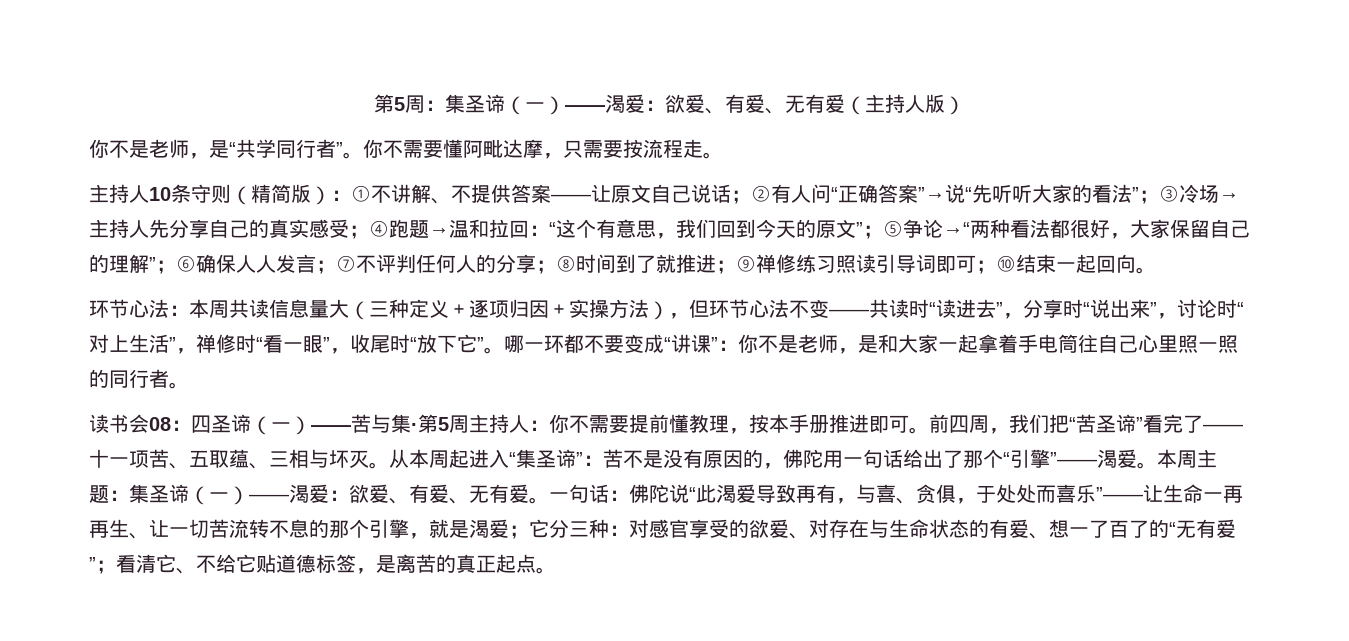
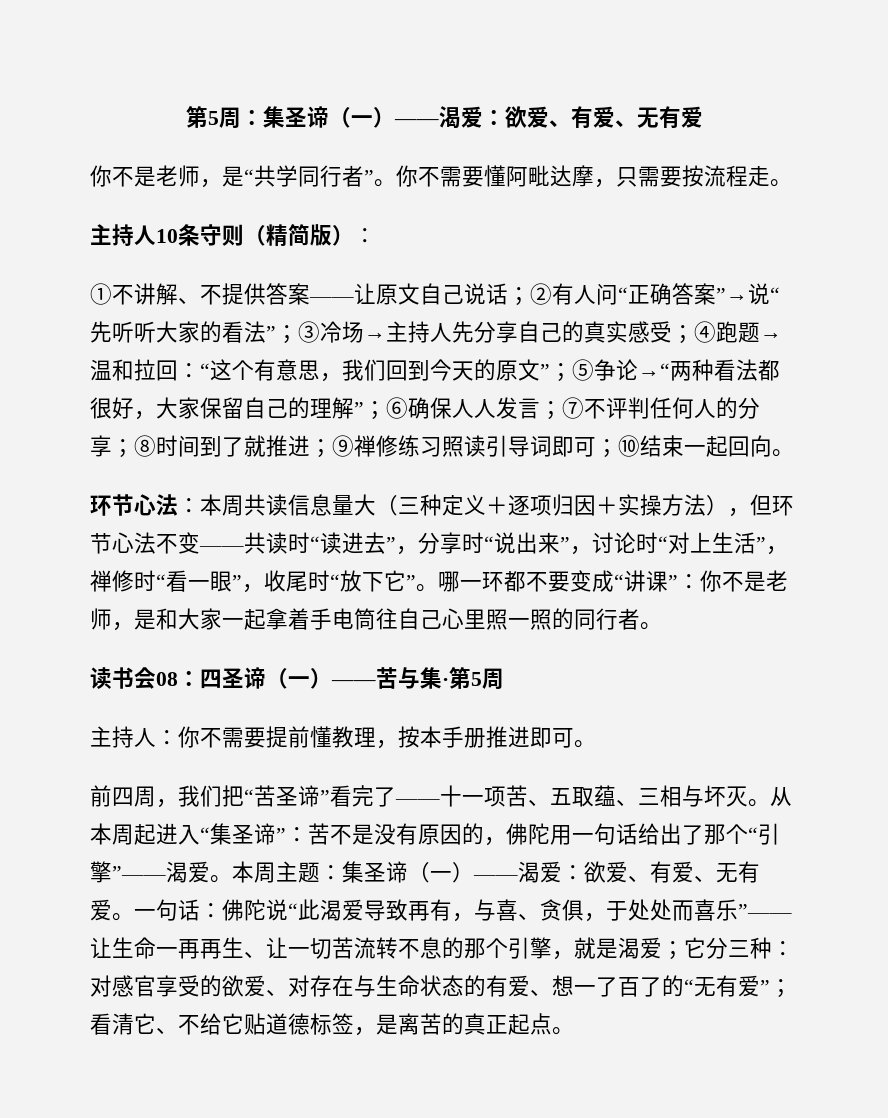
- 第5周：集圣谛（一）——渴爱：欲爱、有爱、无有爱（主持人版）
+ 第5周：集圣谛（一）——渴爱：欲爱、有爱、无有爱
- 主持人10条守则（精简版）：①不讲解、不提供答案——让原文自己说话；
+ 主持人10条守则（精简版）：
+ ①不讲解、不提供答案——让原文自己说话；
- 读书会08：四圣谛（一）——苦与集·第5周主持人：你不需要提前懂教理，按本手册推进即可。前四周，我们把“苦圣谛”看完了——十一项苦、五取蕴、三相与坏灭。
+ 读书会08：四圣谛（一）——苦与集·第5周
+ 主持人：你不需要提前懂教理，按本手册推进即可。
+ 前四周，我们把“苦圣谛”看完了——十一项苦、五取蕴、三相与坏灭。

